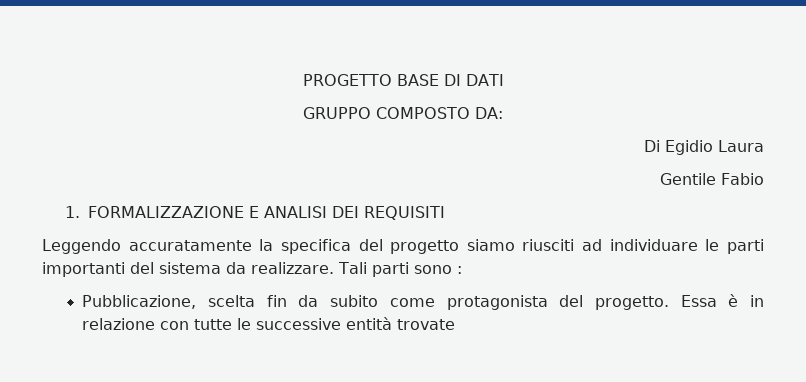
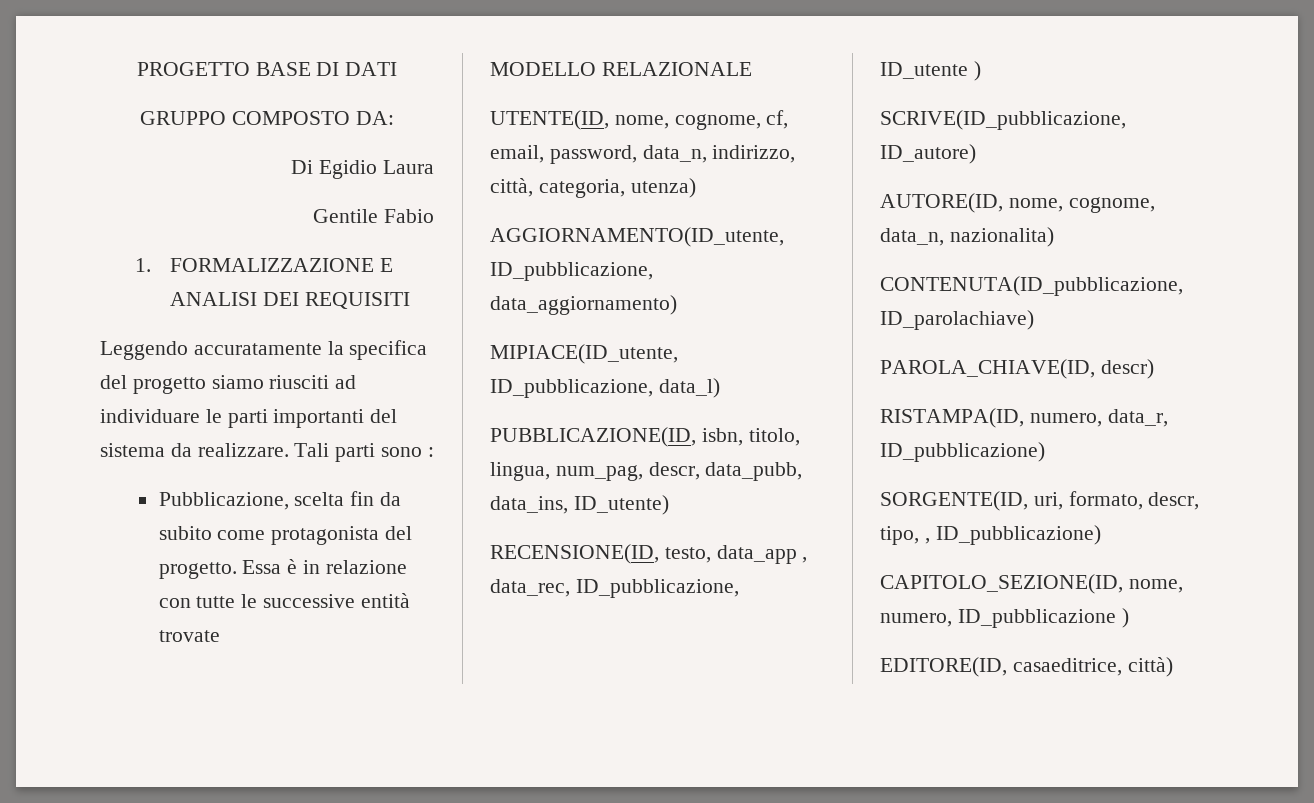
+ MODELLO RELAZIONALE
+ UTENTE(ID, nome, cognome, cf, email, password, data_n, indirizzo, città, categoria, utenza)
+ AGGIORNAMENTO(ID_utente, ID_pubblicazione, data_aggiornamento)
+ MIPIACE(ID_utente, ID_pubblicazione, data_l)
+ PUBBLICAZIONE(ID, isbn, titolo, lingua, num_pag, descr, data_pubb, data_ins, ID_utente)
+ RECENSIONE(ID, testo, data_app , data_rec, ID_pubblicazione, ID_utente )
+ SCRIVE(ID_pubblicazione, ID_autore)
+ AUTORE(ID, nome, cognome, data_n, nazionalita)
+ CONTENUTA(ID_pubblicazione, ID_parolachiave)
+ PAROLA_CHIAVE(ID, descr)
+ RISTAMPA(ID, numero, data_r, ID_pubblicazione)
+ SORGENTE(ID, uri, formato, descr, tipo, , ID_pubblicazione)
+ CAPITOLO_SEZIONE(ID, nome, numero, ID_pubblicazione )
+ EDITORE(ID, casaeditrice, città)

